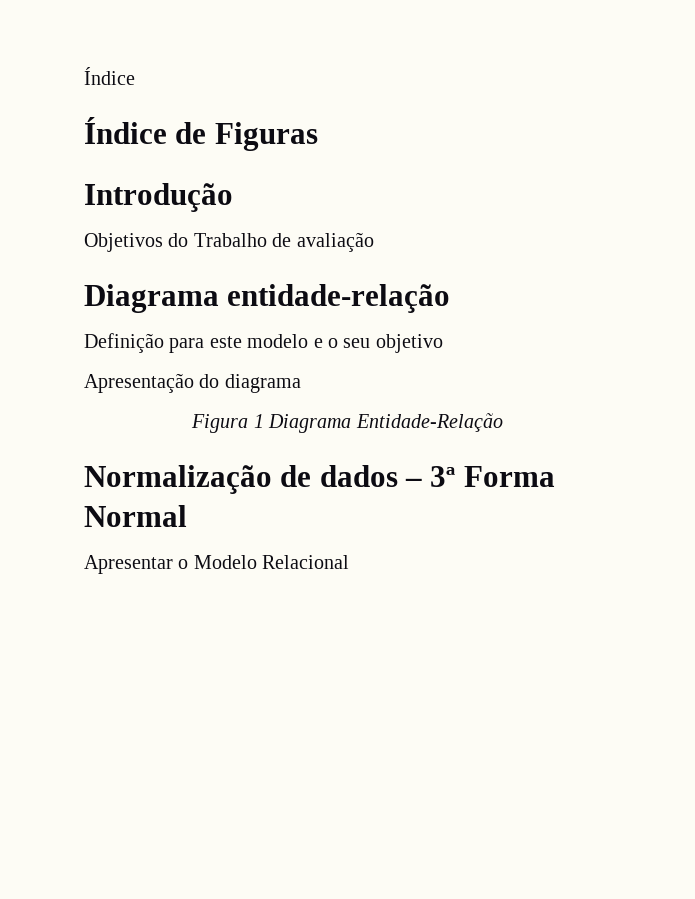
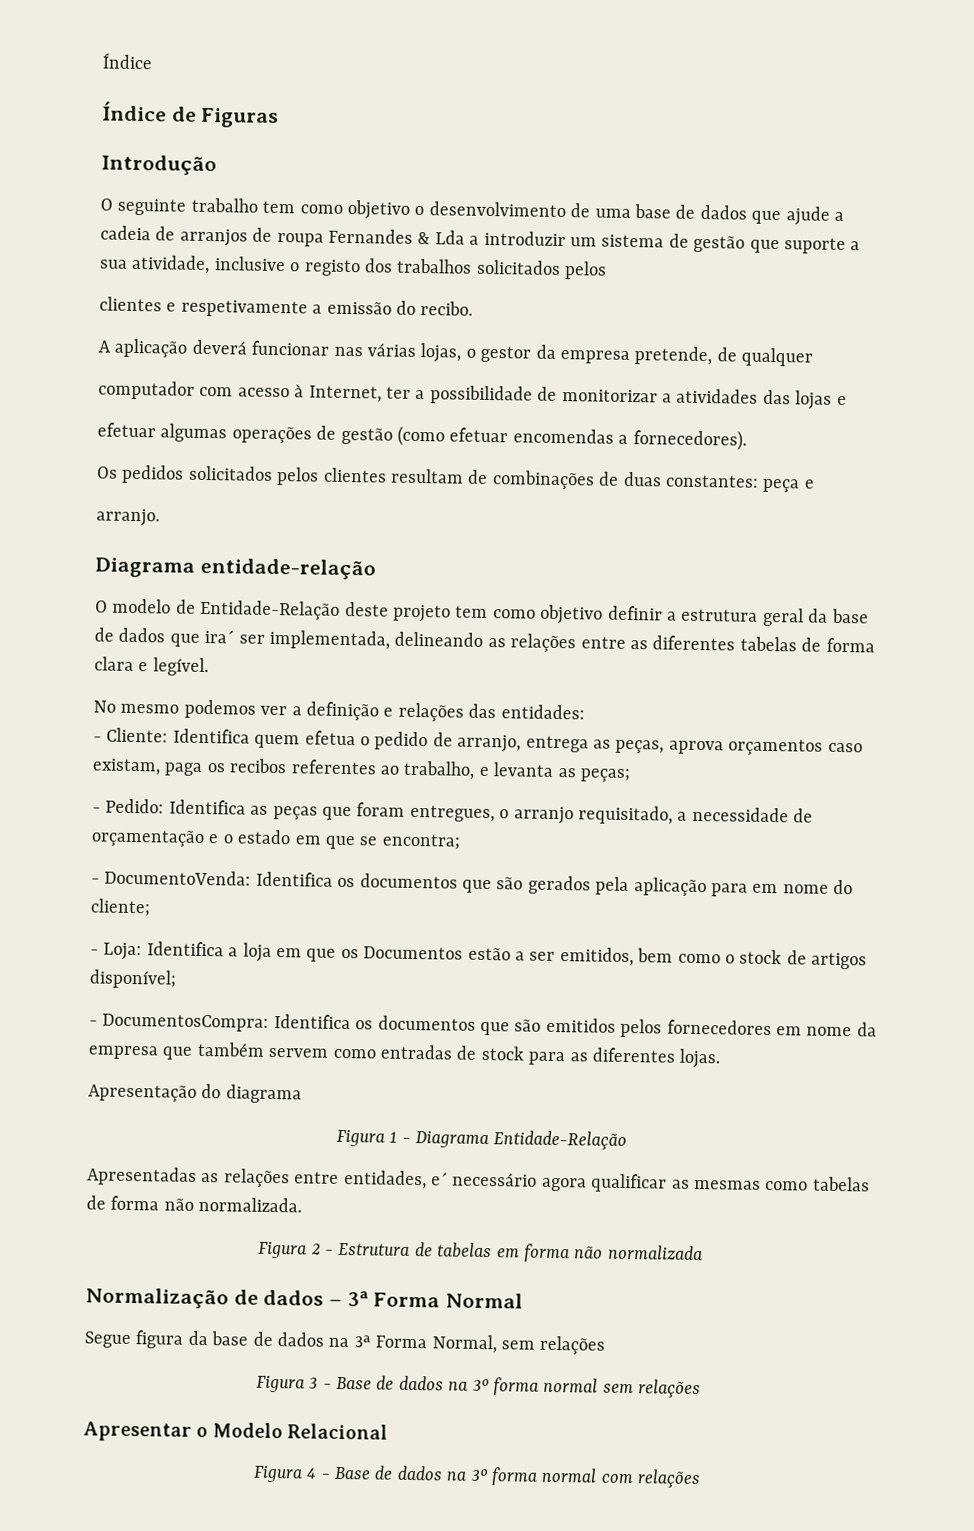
- Objetivos do Trabalho de avaliação
+ O seguinte trabalho tem como objetivo o desenvolvimento de uma base de dados que ajude a cadeia de arranjos de roupa Fernandes & Lda a introduzir um sistema de gestão que suporte a sua atividade, inclusive o registo dos trabalhos solicitados pelos
+ clientes e respetivamente a emissão do recibo.
+ A aplicação deverá funcionar nas várias lojas, o gestor da empresa pretende, de qualquer
+ computador com acesso à Internet, ter a possibilidade de monitorizar a atividades das lojas e
+ efetuar algumas operações de gestão (como efetuar encomendas a fornecedores).
+ Os pedidos solicitados pelos clientes resultam de combinações de duas constantes: peça e
+ arranjo.
  Diagrama entidade-relação
- Definição para este modelo e o seu objetivo
+ O modelo de Entidade-Relação deste projeto tem como objetivo definir a estrutura geral da base de dados que ira´ ser implementada, delineando as relações entre as diferentes tabelas de forma clara e legível.
+ No mesmo podemos ver a definição e relações das entidades:
+ - Cliente: Identifica quem efetua o pedido de arranjo, entrega as peças, aprova orçamentos caso existam, paga os recibos referentes ao trabalho, e levanta as peças;
+ - Pedido: Identifica as peças que foram entregues, o arranjo requisitado, a necessidade de orçamentação e o estado em que se encontra;
+ - DocumentoVenda: Identifica os documentos que são gerados pela aplicação para em nome do cliente;
+ - Loja: Identifica a loja em que os Documentos estão a ser emitidos, bem como o stock de artigos disponível;
+ - DocumentosCompra: Identifica os documentos que são emitidos pelos fornecedores em nome da empresa que também servem como entradas de stock para as diferentes lojas.
- Figura 1 Diagrama Entidade-Relação
+ Figura 1 - Diagrama Entidade-Relação
+ Apresentadas as relações entre entidades, e´ necessário agora qualificar as mesmas como tabelas de forma não normalizada.
+ Figura 2 - Estrutura de tabelas em forma não normalizada
+ Segue figura da base de dados na 3ª Forma Normal, sem relações
+ Figura 3 - Base de dados na 3º forma normal sem relações
  Apresentar o Modelo Relacional
+ Figura 4 - Base de dados na 3º forma normal com relações

